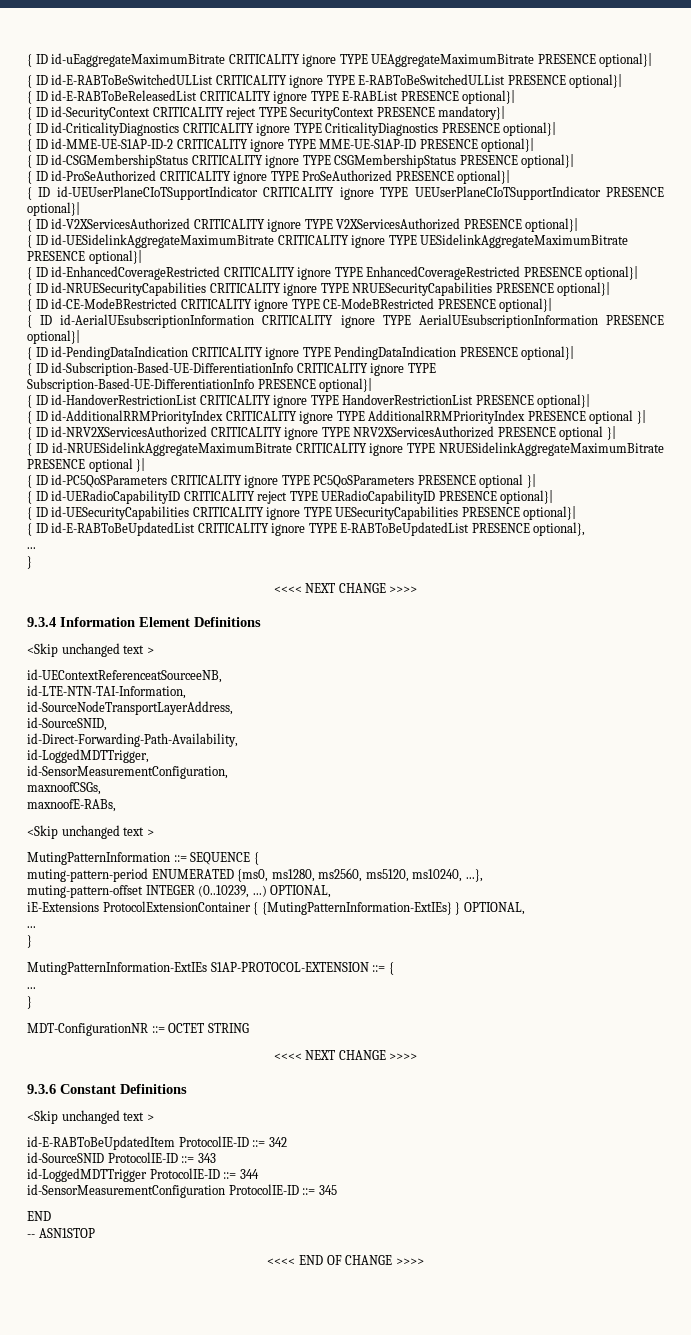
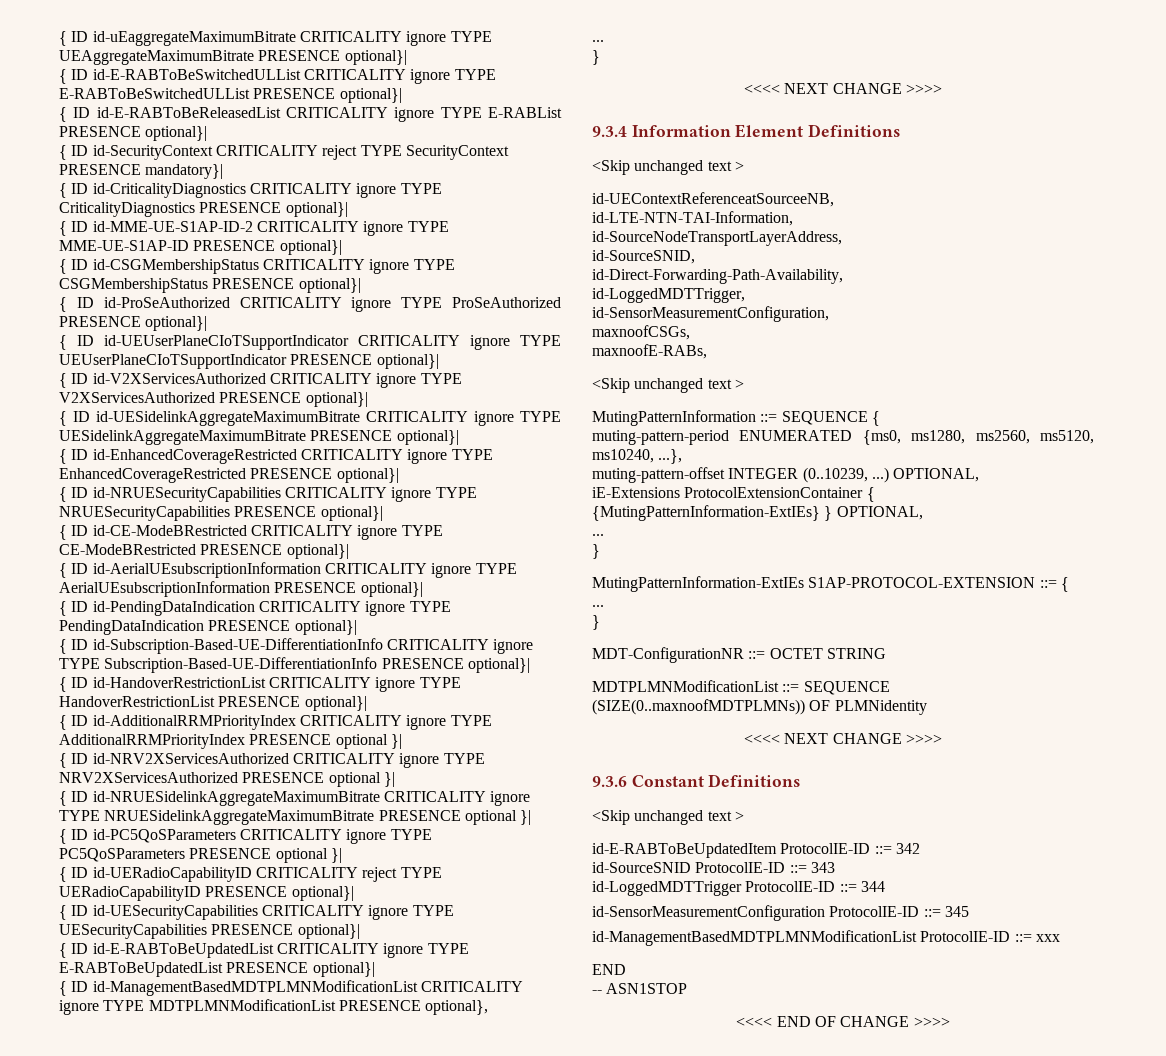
- { ID id-E-RABToBeUpdatedList CRITICALITY ignore TYPE E-RABToBeUpdatedList PRESENCE optional},
+ { ID id-E-RABToBeUpdatedList CRITICALITY ignore TYPE E-RABToBeUpdatedList PRESENCE optional}|
+ { ID id-ManagementBasedMDTPLMNModificationList CRITICALITY ignore TYPE MDTPLMNModificationList PRESENCE optional},
+ MDTPLMNModificationList ::= SEQUENCE (SIZE(0..maxnoofMDTPLMNs)) OF PLMNidentity
+ id-ManagementBasedMDTPLMNModificationList ProtocolIE-ID ::= xxx

